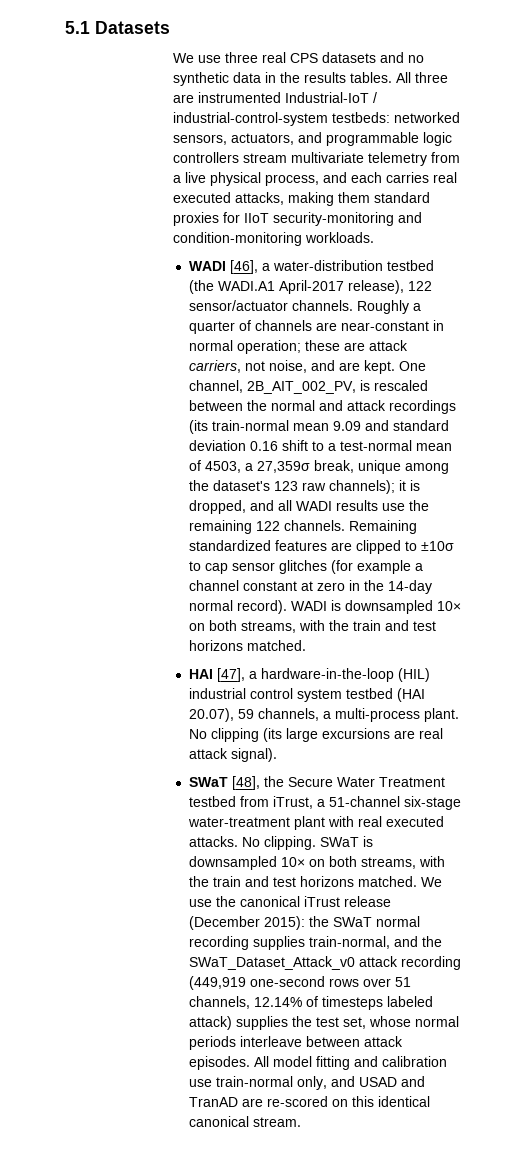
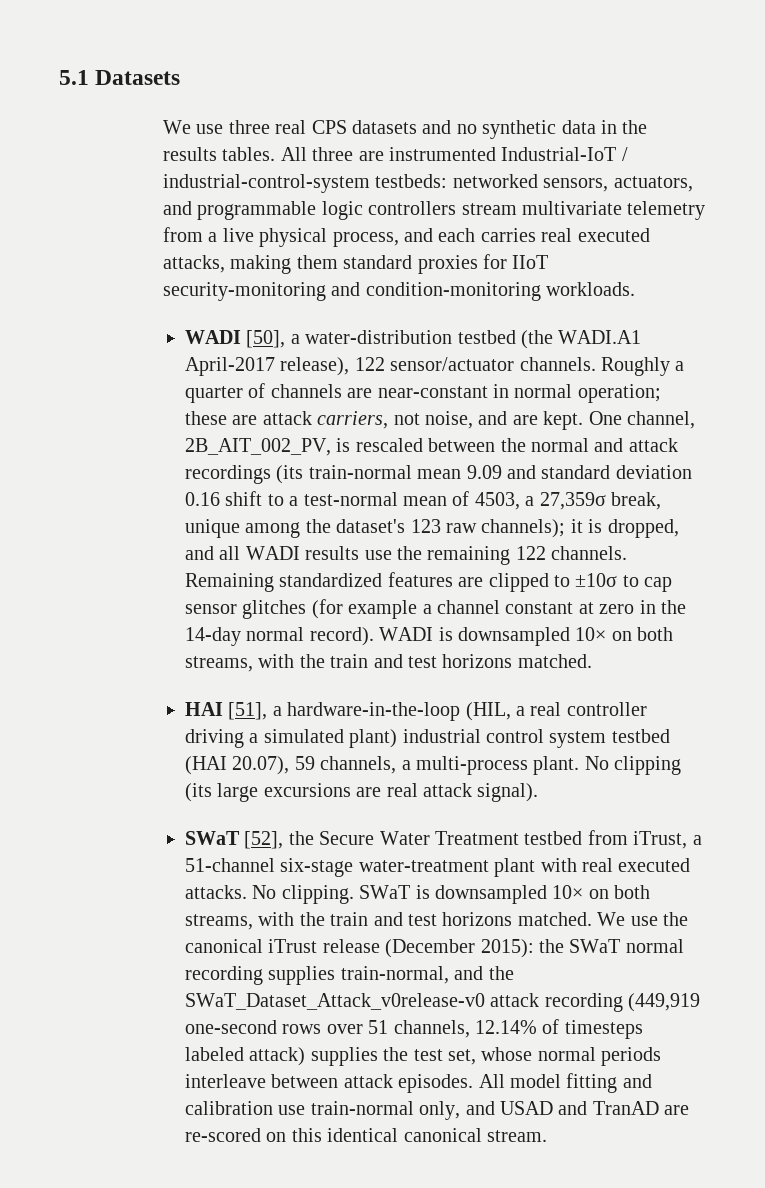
- WADI [46], a water-distribution testbed (the WADI.A1 April-2017 release), 122 sensor/actuator channels.
+ WADI [50], a water-distribution testbed (the WADI.A1 April-2017 release), 122 sensor/actuator channels.
- HAI [47], a hardware-in-the-loop (HIL) industrial control system testbed (HAI 20.07), 59 channels, a multi-process plant.
+ HAI [51], a hardware-in-the-loop (HIL, a real controller driving a simulated plant) industrial control system testbed (HAI 20.07), 59 channels, a multi-process plant.
- SWaT [48], the Secure Water Treatment testbed from iTrust, a 51-channel six-stage water-treatment plant with real executed attacks.
+ SWaT [52], the Secure Water Treatment testbed from iTrust, a 51-channel six-stage water-treatment plant with real executed attacks.
- We use the canonical iTrust release (December 2015): the SWaT normal recording supplies train-normal, and the SWaT_Dataset_Attack_v0 attack recording (449,919 one-second rows over 51 channels, 12.14% of timesteps labeled attack) supplies the test set, whose normal periods interleave between attack episodes.
+ We use the canonical iTrust release (December 2015): the SWaT normal recording supplies train-normal, and the SWaT_Dataset_Attack_v0release-v0 attack recording (449,919 one-second rows over 51 channels, 12.14% of timesteps labeled attack) supplies the test set, whose normal periods interleave between attack episodes.

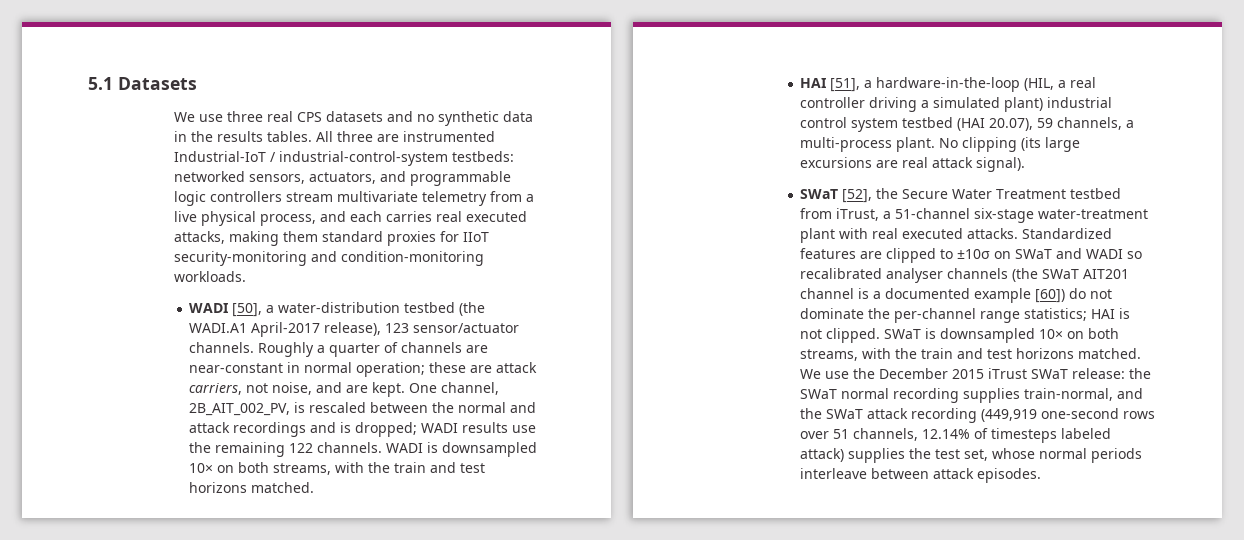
- WADI [50], a water-distribution testbed (the WADI.A1 April-2017 release), 122 sensor/actuator channels.
+ WADI [50], a water-distribution testbed (the WADI.A1 April-2017 release), 123 sensor/actuator channels.
- One channel, 2B_AIT_002_PV, is rescaled between the normal and attack recordings (its train-normal mean 9.09 and standard deviation 0.16 shift to a test-normal mean of 4503, a 27,359σ break, unique among the dataset's 123 raw channels); it is dropped, and all WADI results use the remaining 122 channels.
+ One channel, 2B_AIT_002_PV, is rescaled between the normal and attack recordings and is dropped; WADI results use the remaining 122 channels.
- Remaining standardized features are clipped to ±10σ to cap sensor glitches (for example a channel constant at zero in the 14-day normal record).
- No clipping.
+ Standardized features are clipped to ±10σ on SWaT and WADI so recalibrated analyser channels (the SWaT AIT201 channel is a documented example [60]) do not dominate the per-channel range statistics; HAI is not clipped.
- We use the canonical iTrust release (December 2015): the SWaT normal recording supplies train-normal, and the SWaT_Dataset_Attack_v0release-v0 attack recording (449,919 one-second rows over 51 channels, 12.14% of timesteps labeled attack) supplies the test set, whose normal periods interleave between attack episodes. All model fitting and calibration use train-normal only, and USAD and TranAD are re-scored on this identical canonical stream.
+ We use the December 2015 iTrust SWaT release: the SWaT normal recording supplies train-normal, and the SWaT attack recording (449,919 one-second rows over 51 channels, 12.14% of timesteps labeled attack) supplies the test set, whose normal periods interleave between attack episodes.

